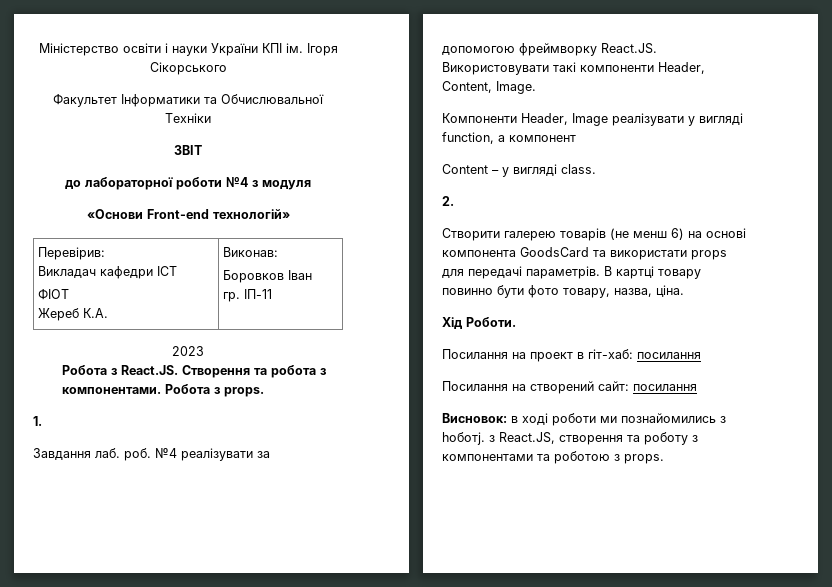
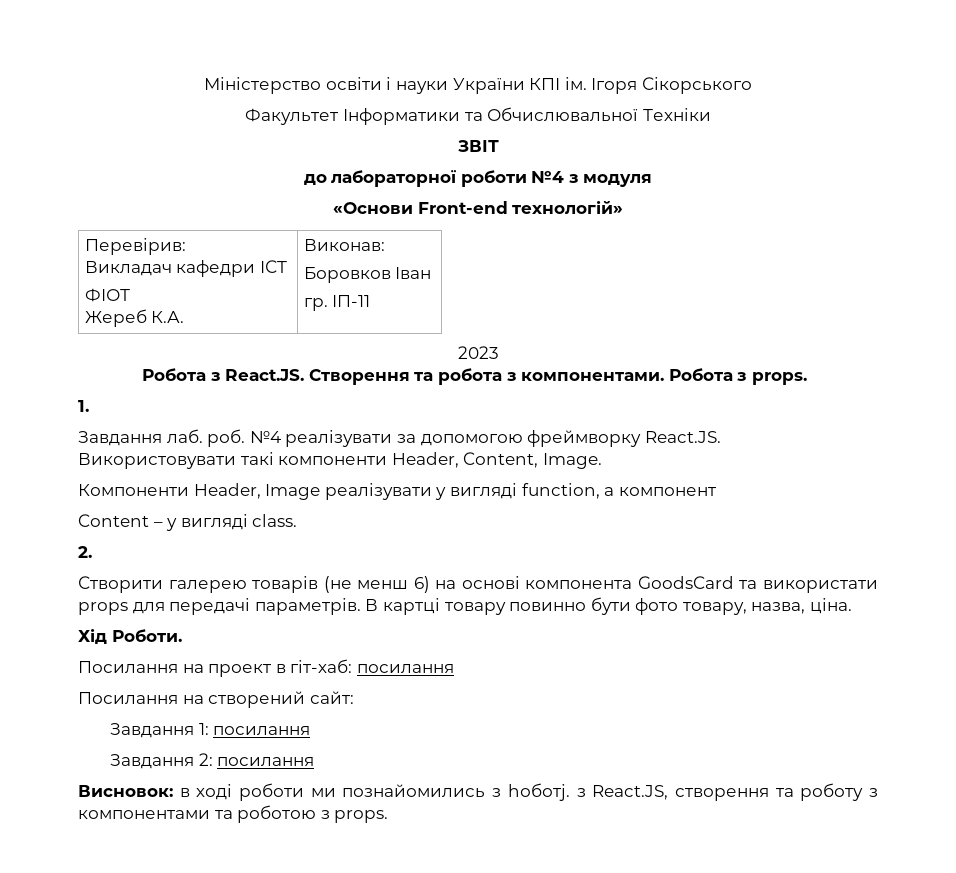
- Посилання на створений сайт: посилання
+ Посилання на створений сайт:
+ Завдання 1: посилання
+ Завдання 2: посилання

